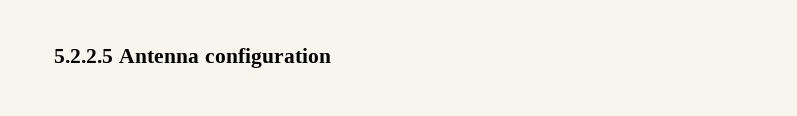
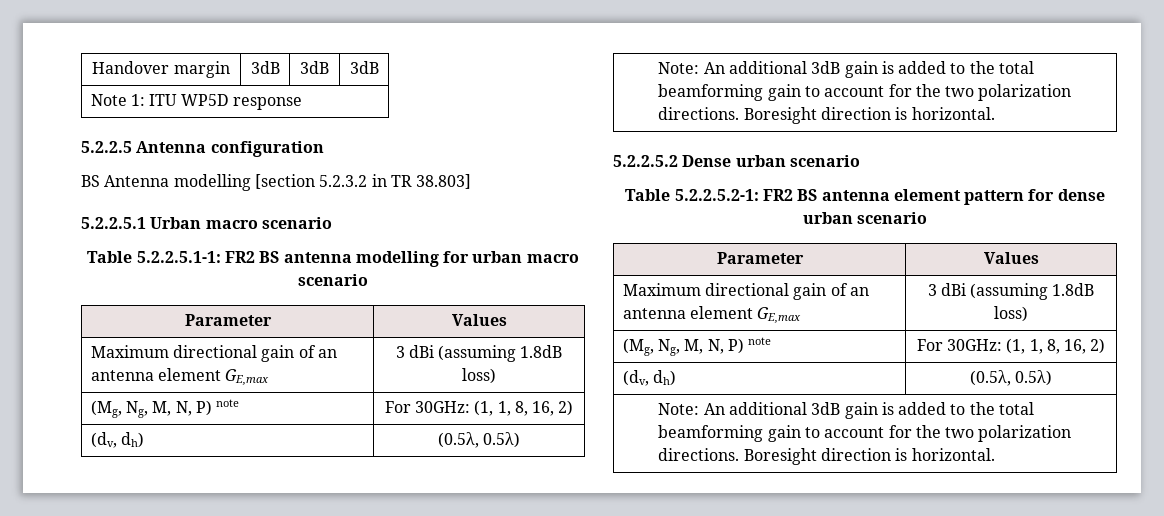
+ Handover margin | 3dB | 3dB | 3dB
+ Note 1: ITU WP5D response
  5.2.2.5 Antenna configuration
+ BS Antenna modelling [section 5.2.3.2 in TR 38.803]
+ 5.2.2.5.1 Urban macro scenario
+ Table 5.2.2.5.1-1: FR2 BS antenna modelling for urban macro scenario
+ Parameter | Values
+ Maximum directional gain of an antenna element GE,max | 3 dBi (assuming 1.8dB loss)
+ (Mg, Ng, M, N, P) note | For 30GHz: (1, 1, 8, 16, 2)
+ (dv, dh) | (0.5λ, 0.5λ)
+ Note: An additional 3dB gain is added to the total beamforming gain to account for the two polarization directions. Boresight direction is horizontal.
+ 5.2.2.5.2 Dense urban scenario
+ Table 5.2.2.5.2-1: FR2 BS antenna element pattern for dense urban scenario
+ Parameter | Values
+ Maximum directional gain of an antenna element GE,max | 3 dBi (assuming 1.8dB loss)
+ (Mg, Ng, M, N, P) note | For 30GHz: (1, 1, 8, 16, 2)
+ (dv, dh) | (0.5λ, 0.5λ)
+ Note: An additional 3dB gain is added to the total beamforming gain to account for the two polarization directions. Boresight direction is horizontal.

